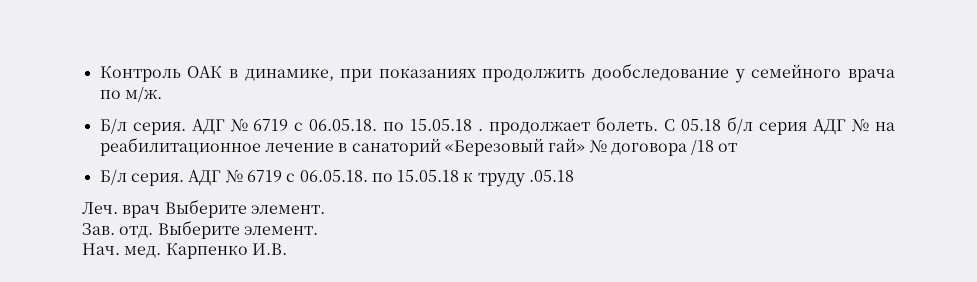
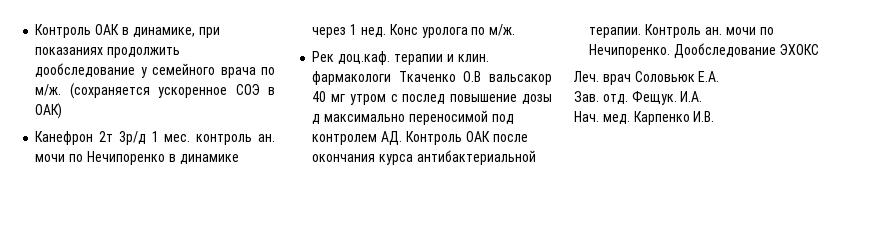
- Контроль ОАК в динамике, при показаниях продолжить дообследование у семейного врача по м/ж.
- Б/л серия. АДГ № 6719 с 06.05.18. по 15.05.18 . продолжает болеть. С 05.18 б/л серия АДГ № на реабилитационное лечение в санаторий «Березовый гай» № договора /18 от
- Б/л серия. АДГ № 6719 с 06.05.18. по 15.05.18 к труду .05.18
+ Контроль ОАК в динамике, при показаниях продолжить дообследование у семейного врача по м/ж. (сохраняется ускоренное СОЭ в ОАК)
+ Канефрон 2т 3р/д 1 мес. контроль ан. мочи по Нечипоренко в динамике через 1 нед. Конс уролога по м/ж.
+ Рек доц.каф. терапии и клин. фармакологи Ткаченко О.В вальсакор 40 мг утром с послед повышение дозы д максимально переносимой под контролем АД. Контроль ОАК после окончания курса антибактериальной терапии. Контроль ан. мочи по Нечипоренко. Дообследование ЭХОКС
- Леч. врач Выберите элемент.
+ Леч. врач Соловьюк Е.А.
- Зав. отд. Выберите элемент.
+ Зав. отд. Фещук. И.А.

